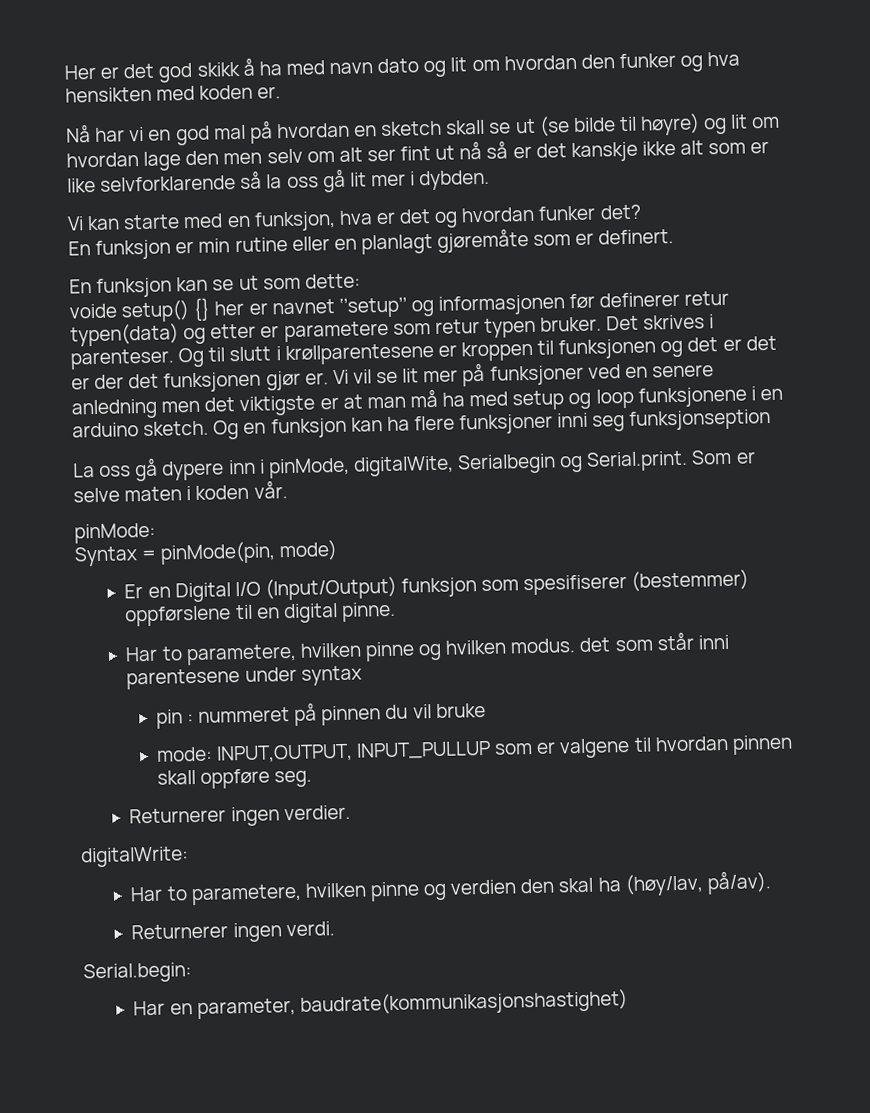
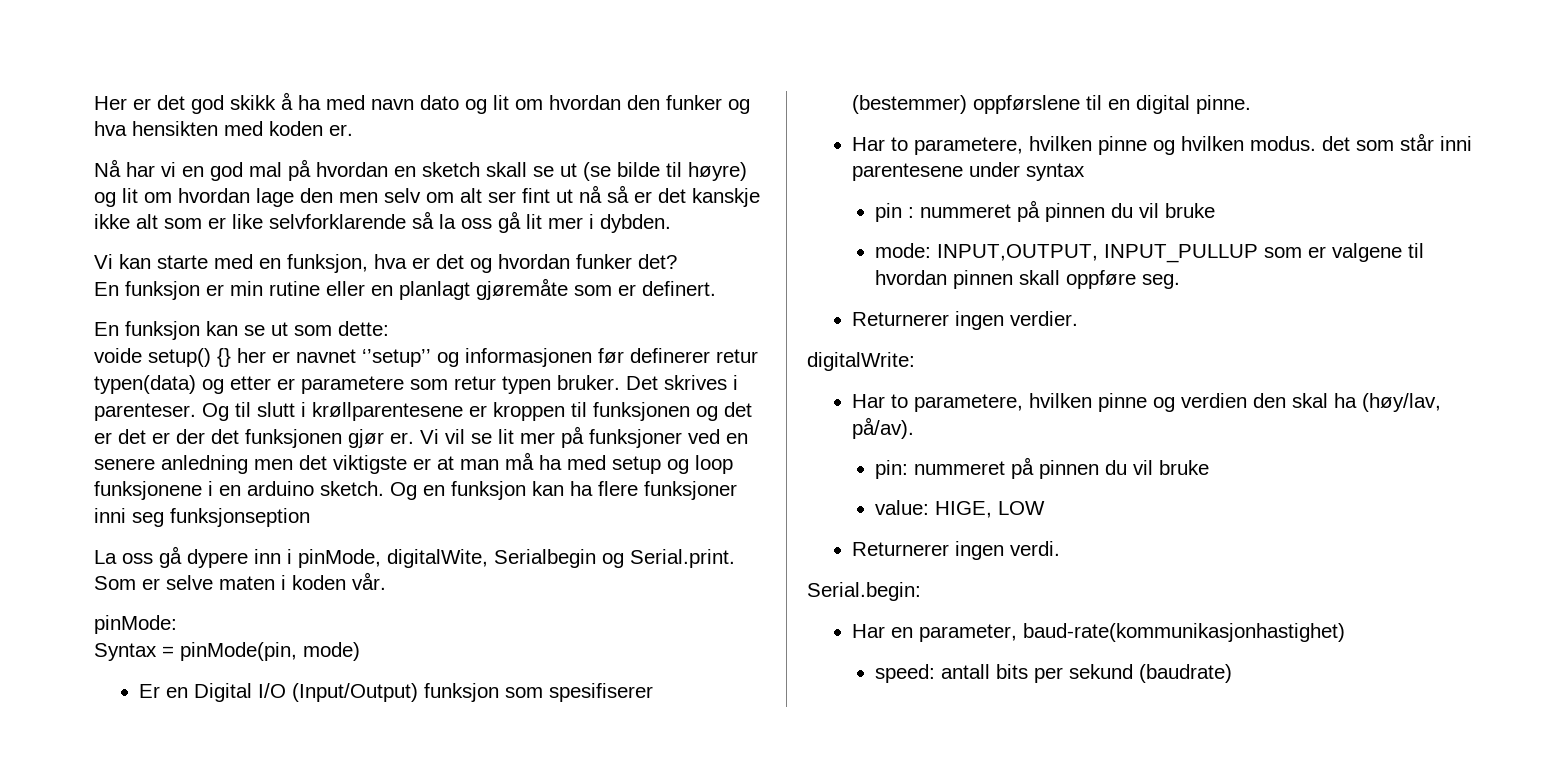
+ pin: nummeret på pinnen du vil bruke
+ value: HIGE, LOW
- Har en parameter, baudrate(kommunikasjonshastighet)
+ Har en parameter, baud-rate(kommunikasjonhastighet)
+ speed: antall bits per sekund (baudrate)

